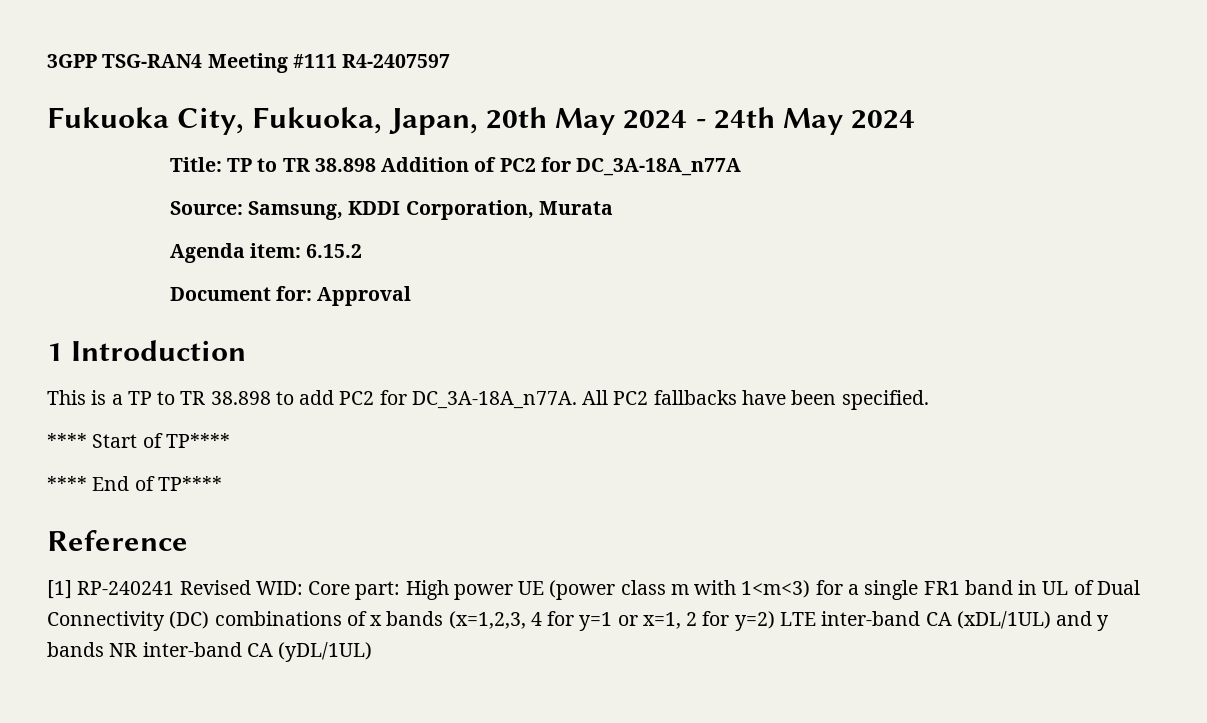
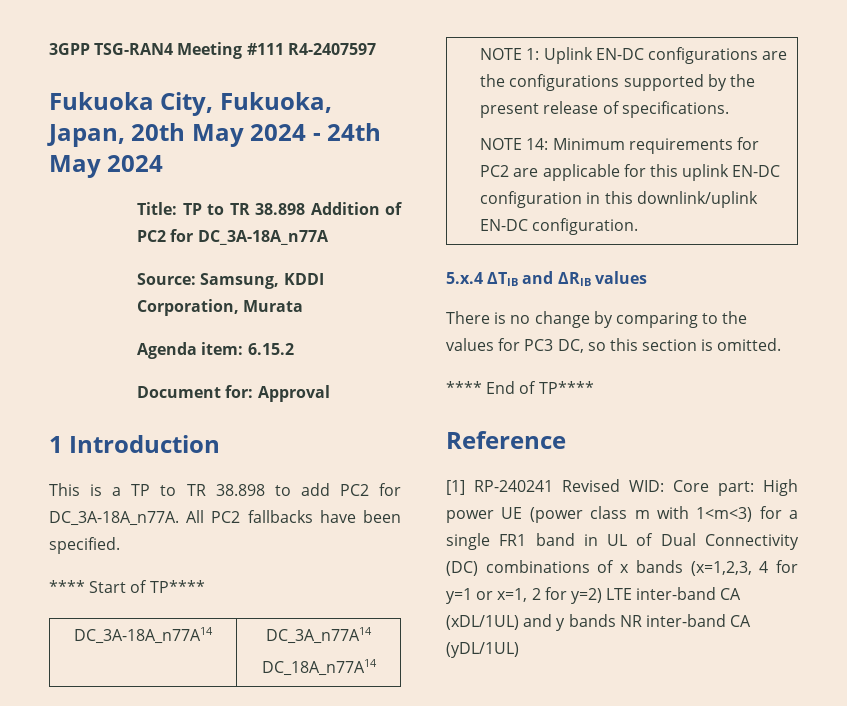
+ DC_3A-18A_n77A14 | DC_3A_n77A14
+ DC_18A_n77A14
+ NOTE 1: Uplink EN-DC configurations are the configurations supported by the present release of specifications.
+ NOTE 14: Minimum requirements for PC2 are applicable for this uplink EN-DC configuration in this downlink/uplink EN-DC configuration.
+ 5.x.4 ∆TIB and ∆RIB values
+ There is no change by comparing to the values for PC3 DC, so this section is omitted.

